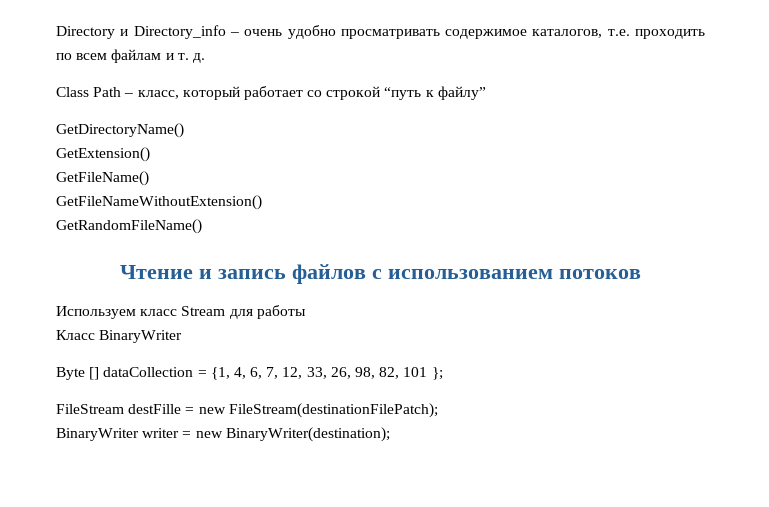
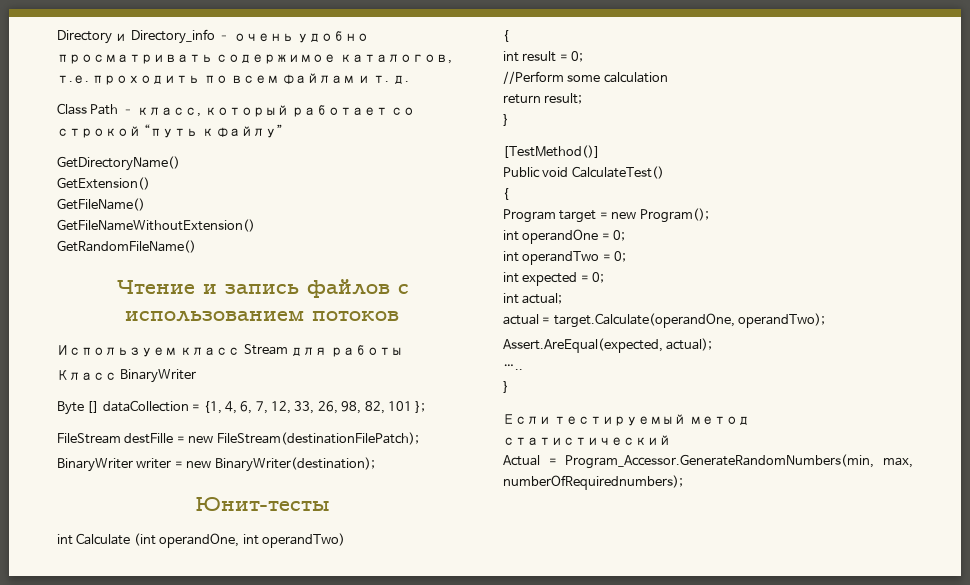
+ Юнит-тесты
+ int Calculate (int operandOne, int operandTwo)
+ {
+ int result = 0;
+ //Perform some calculation
+ return result;
+ }
+ [TestMethod()]
+ Public void CalculateTest()
+ {
+ Program target = new Program();
+ int operandOne = 0;
+ int operandTwo = 0;
+ int expected = 0;
+ int actual;
+ actual = target.Calculate(operandOne, operandTwo);
+ Assert.AreEqual(expected, actual);
+ …..
+ }
+ Если тестируемый метод статистический
+ Actual = Program_Accessor.GenerateRandomNumbers(min, max, numberOfRequirednumbers);

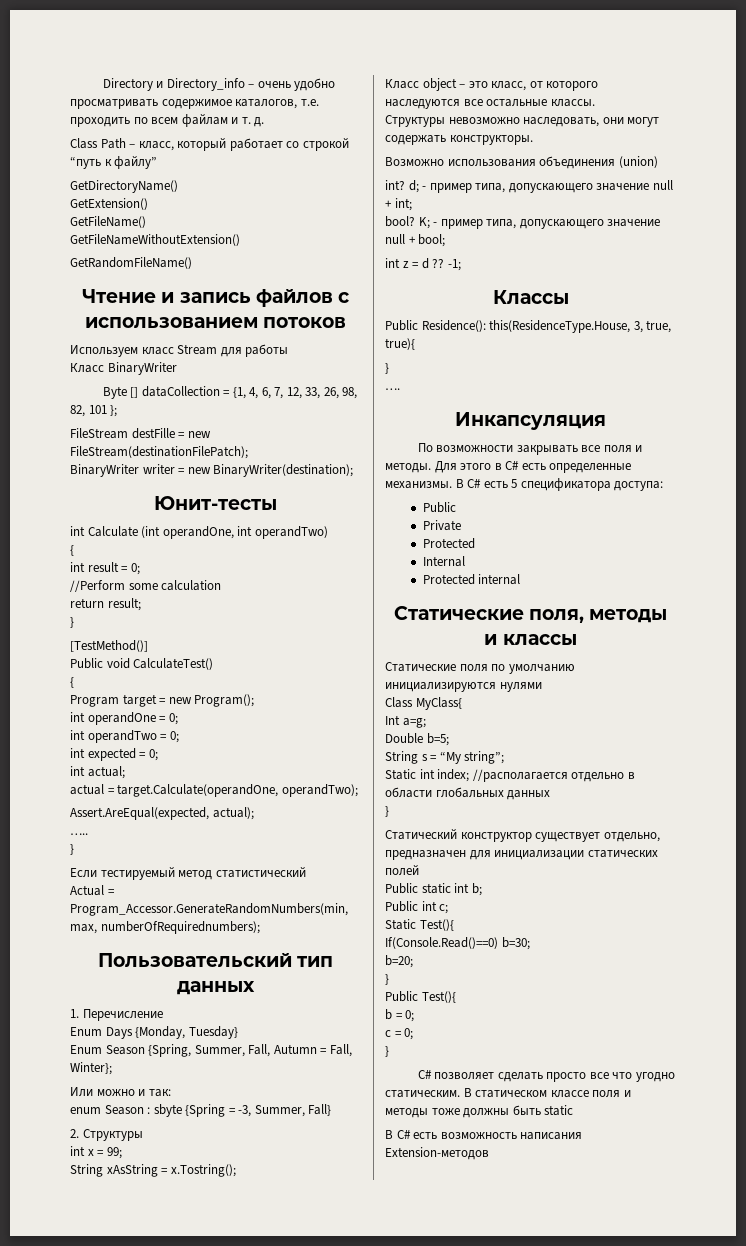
+ Пользовательский тип данных
+ 1. Перечисление
+ Еnum Days {Monday, Tuesday}
+ Enum Season {Spring, Summer, Fall, Autumn = Fall, Winter};
+ Или можно и так:
+ enum Season : sbyte {Spring = -3, Summer, Fall}
+ 2. Структуры
+ int x = 99;
+ String xAsString = x.Tostring();
+ Класс object – это класс, от которого наследуются все остальные классы.
+ Структуры невозможно наследовать, они могут содержать конструкторы.
+ Возможно использования объединения (union)
+ int? d; - пример типа, допускающего значение null + int;
+ bool? K; - пример типа, допускающего значение null + bool;
+ int z = d ?? -1;
+ Классы
+ Public Residence(): this(ResidenceType.House, 3, true, true){
+ }
+ ….
+ Инкапсуляция
+ По возможности закрывать все поля и методы. Для этого в C# есть определенные механизмы. В C# есть 5 спецификатора доступа:
+ Public
+ Private
+ Protected
+ Internal
+ Protected internal
+ Статические поля, методы и классы
+ Статические поля по умолчанию инициализируются нулями
+ Class MyClass{
+ Int a=g;
+ Double b=5;
+ String s = “My string”;
+ Static int index; //располагается отдельно в области глобальных данных
+ }
+ Статический конструктор существует отдельно, предназначен для инициализации статических полей
+ Public static int b;
+ Public int c;
+ Static Test(){
+ If(Console.Read()==0) b=30;
+ b=20;
+ }
+ Public Test(){
+ b = 0;
+ c = 0;
+ }
+ С# позволяет сделать просто все что угодно статическим. В статическом классе поля и методы тоже должны быть static
+ В C# есть возможность написания Extension-методов

